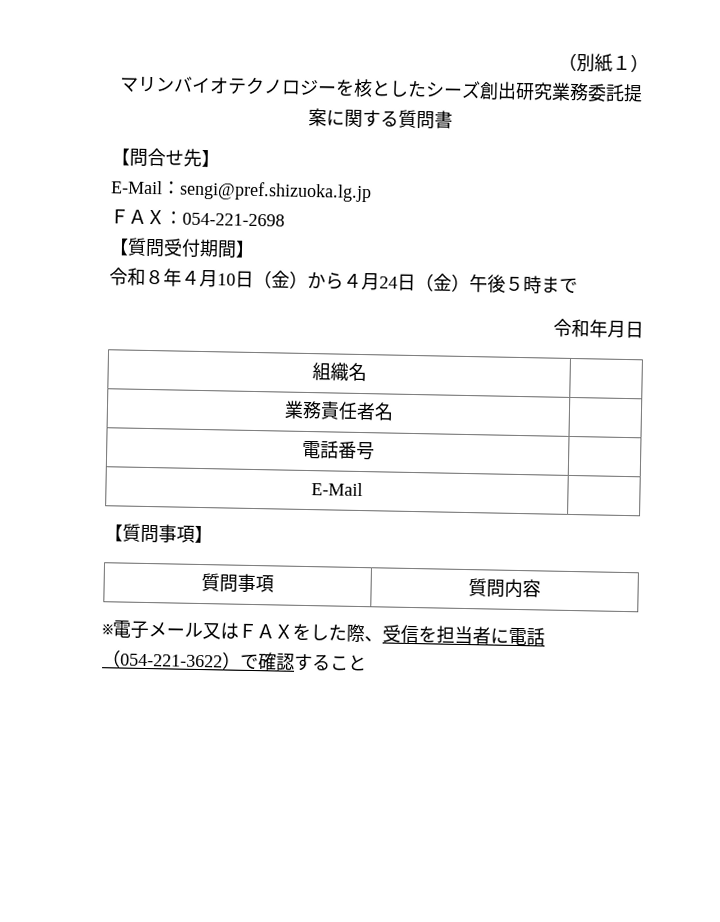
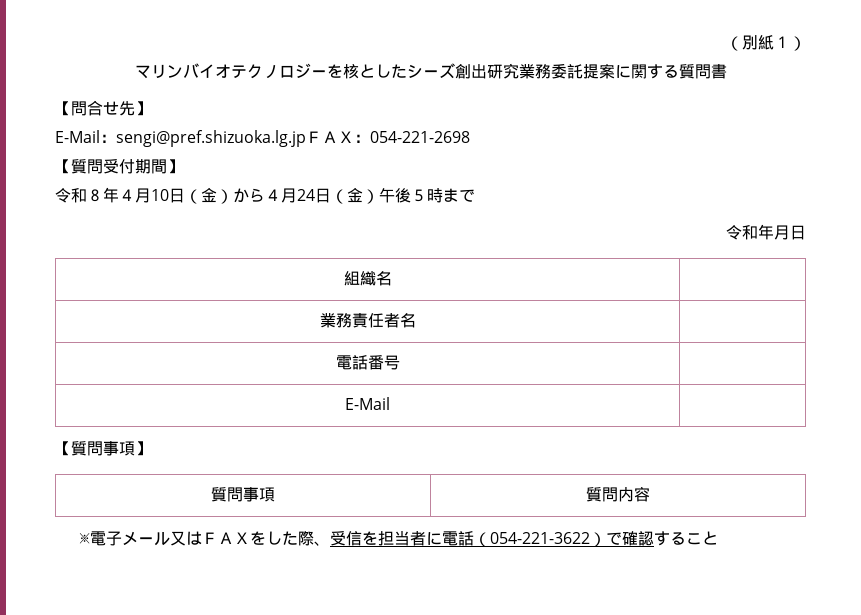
- E-Mail：sengi@pref.shizuoka.lg.jp
- ＦＡＸ：054-221-2698
+ E-Mail：sengi@pref.shizuoka.lg.jpＦＡＸ：054-221-2698

